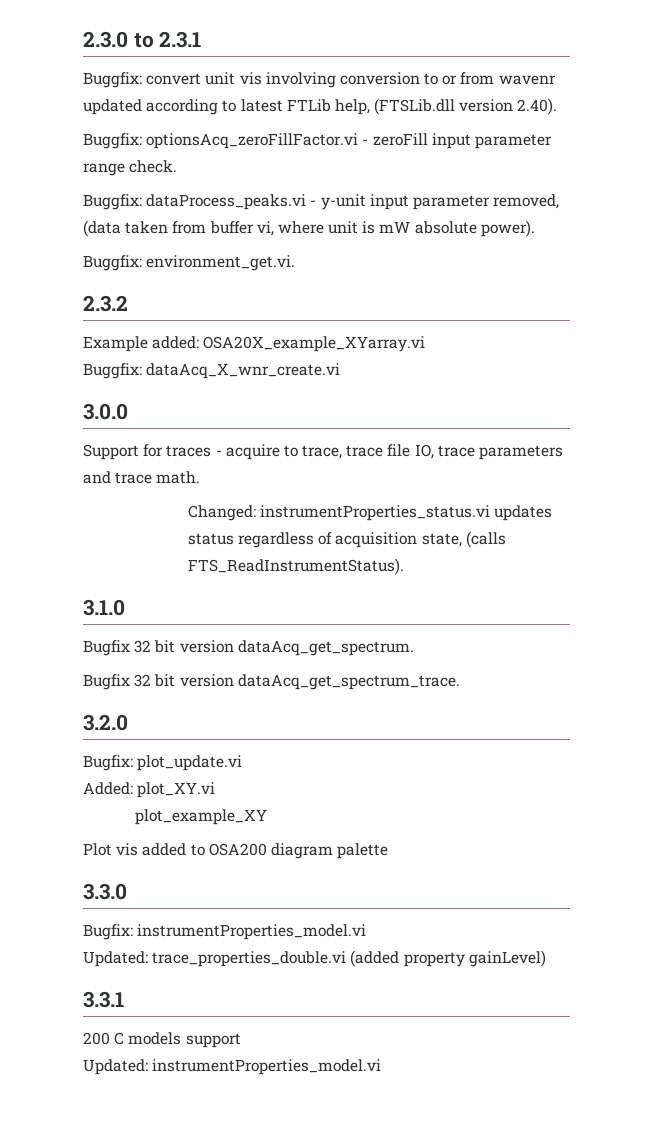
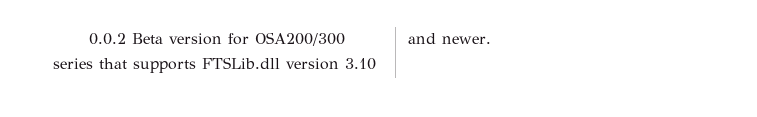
- 2.3.0 to 2.3.1
- Buggfix: convert unit vis involving conversion to or from wavenr updated according to latest FTLib help, (FTSLib.dll version 2.40).
- Buggfix: optionsAcq_zeroFillFactor.vi - zeroFill input parameter range check.
- Buggfix: dataProcess_peaks.vi - y-unit input parameter removed, (data taken from buffer vi, where unit is mW absolute power).
- Buggfix: environment_get.vi.
- 2.3.2
- Example added: OSA20X_example_XYarray.vi
- Buggfix: dataAcq_X_wnr_create.vi
- 3.0.0
- Support for traces - acquire to trace, trace file IO, trace parameters and trace math.
- Changed: instrumentProperties_status.vi updates status regardless of acquisition state, (calls FTS_ReadInstrumentStatus).
- 3.1.0
- Bugfix 32 bit version dataAcq_get_spectrum.
- Bugfix 32 bit version dataAcq_get_spectrum_trace.
- 3.2.0
- Bugfix: plot_update.vi
- Added: plot_XY.vi
- plot_example_XY
- Plot vis added to OSA200 diagram palette
- 3.3.0
- Bugfix: instrumentProperties_model.vi
- Updated: trace_properties_double.vi (added property gainLevel)
- 3.3.1
- 200 C models support
- Updated: instrumentProperties_model.vi
+ 0.0.2 Beta version for OSA200/300 series that supports FTSLib.dll version 3.10 and newer.

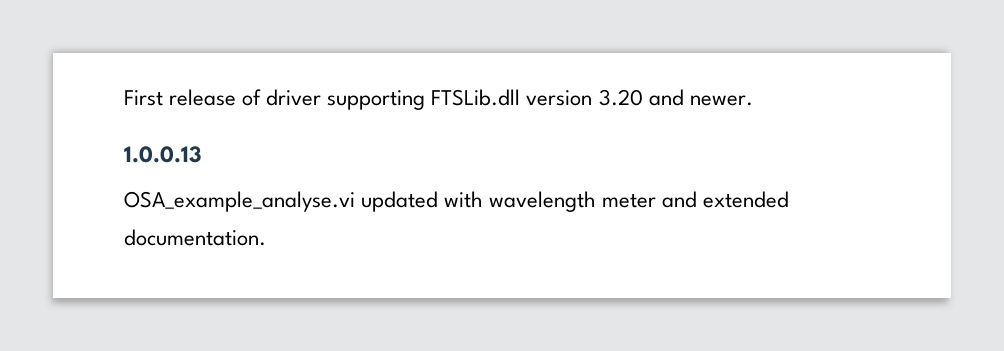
- 0.0.2 Beta version for OSA200/300 series that supports FTSLib.dll version 3.10 and newer.
+ First release of driver supporting FTSLib.dll version 3.20 and newer.
+ 1.0.0.13
+ OSA_example_analyse.vi updated with wavelength meter and extended documentation.

